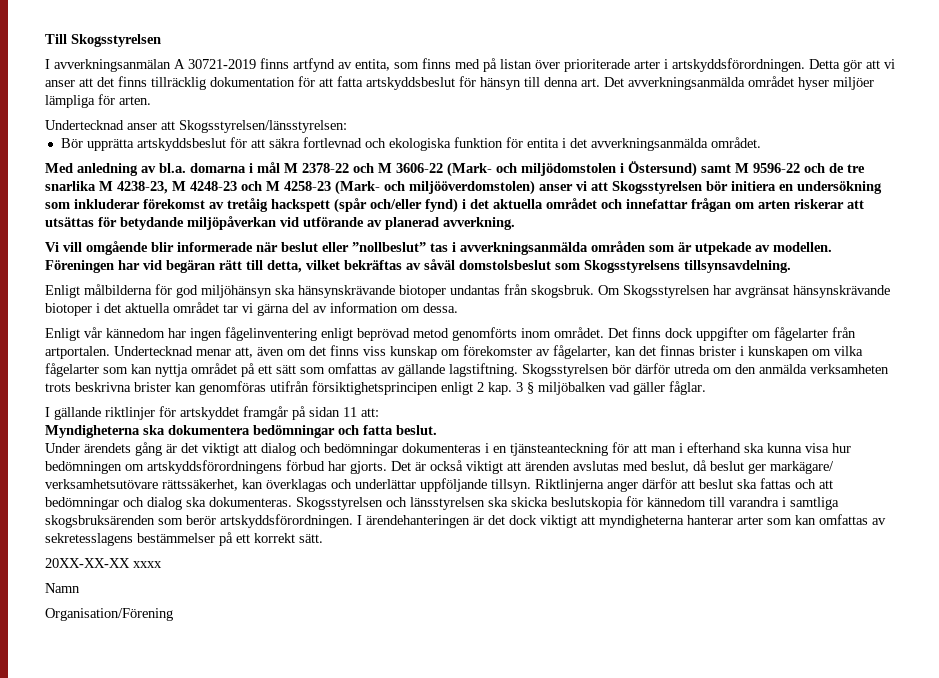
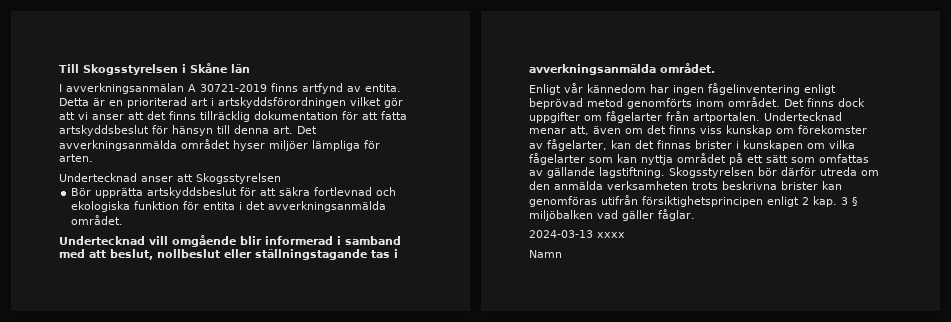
- Till Skogsstyrelsen
+ Till Skogsstyrelsen i Skåne län
- I avverkningsanmälan A 30721-2019 finns artfynd av entita, som finns med på listan över prioriterade arter i artskyddsförordningen. Detta gör att vi anser att det finns tillräcklig dokumentation för att fatta artskyddsbeslut för hänsyn till denna art. Det avverkningsanmälda området hyser miljöer lämpliga för arten.
+ I avverkningsanmälan A 30721-2019 finns artfynd av entita. Detta är en prioriterad art i artskyddsförordningen vilket gör att vi anser att det finns tillräcklig dokumentation för att fatta artskyddsbeslut för hänsyn till denna art. Det avverkningsanmälda området hyser miljöer lämpliga för arten.
- Undertecknad anser att Skogsstyrelsen/länsstyrelsen:
+ Undertecknad anser att Skogsstyrelsen
- Med anledning av bl.a. domarna i mål M 2378-22 och M 3606-22 (Mark- och miljödomstolen i Östersund) samt M 9596-22 och de tre snarlika M 4238-23, M 4248-23 och M 4258-23 (Mark- och miljööverdomstolen) anser vi att Skogsstyrelsen bör initiera en undersökning som inkluderar förekomst av tretåig hackspett (spår och/eller fynd) i det aktuella området och innefattar frågan om arten riskerar att utsättas för betydande miljöpåverkan vid utförande av planerad avverkning.
- Vi vill omgående blir informerade när beslut eller ”nollbeslut” tas i avverkningsanmälda områden som är utpekade av modellen. Föreningen har vid begäran rätt till detta, vilket bekräftas av såväl domstolsbeslut som Skogsstyrelsens tillsynsavdelning.
- Enligt målbilderna för god miljöhänsyn ska hänsynskrävande biotoper undantas från skogsbruk. Om Skogsstyrelsen har avgränsat hänsynskrävande biotoper i det aktuella området tar vi gärna del av information om dessa.
+ Undertecknad vill omgående blir informerad i samband med att beslut, nollbeslut eller ställningstagande tas i avverkningsanmälda området.
- I gällande riktlinjer för artskyddet framgår på sidan 11 att:
- Myndigheterna ska dokumentera bedömningar och fatta beslut.
- Under ärendets gång är det viktigt att dialog och bedömningar dokumenteras i en tjänsteanteckning för att man i efterhand ska kunna visa hur bedömningen om artskyddsförordningens förbud har gjorts. Det är också viktigt att ärenden avslutas med beslut, då beslut ger markägare/ verksamhetsutövare rättssäkerhet, kan överklagas och underlättar uppföljande tillsyn. Riktlinjerna anger därför att beslut ska fattas och att bedömningar och dialog ska dokumenteras. Skogsstyrelsen och länsstyrelsen ska skicka beslutskopia för kännedom till varandra i samtliga skogsbruksärenden som berör artskyddsförordningen. I ärendehanteringen är det dock viktigt att myndigheterna hanterar arter som kan omfattas av sekretesslagens bestämmelser på ett korrekt sätt.
- 20XX-XX-XX xxxx
+ 2024-03-13 xxxx
- Organisation/Förening

